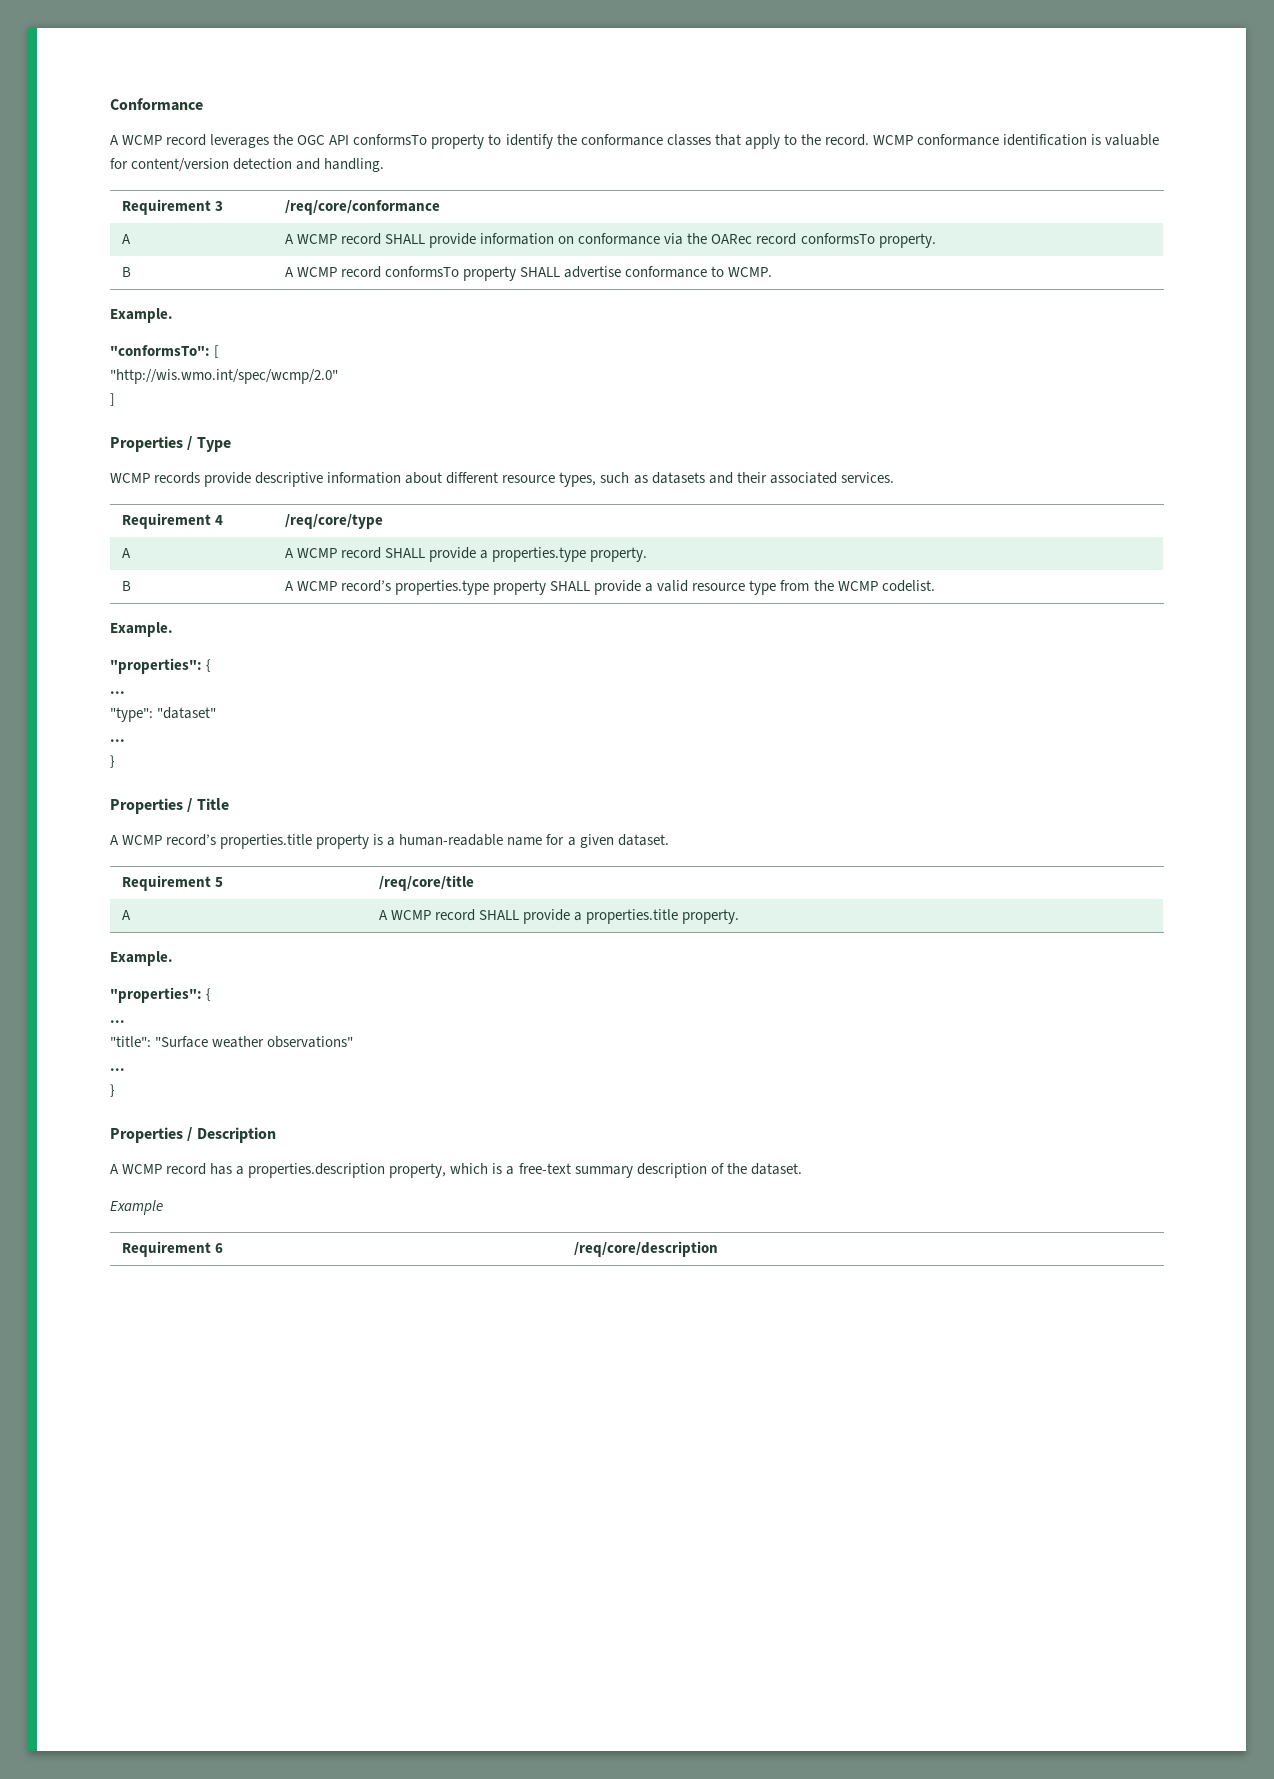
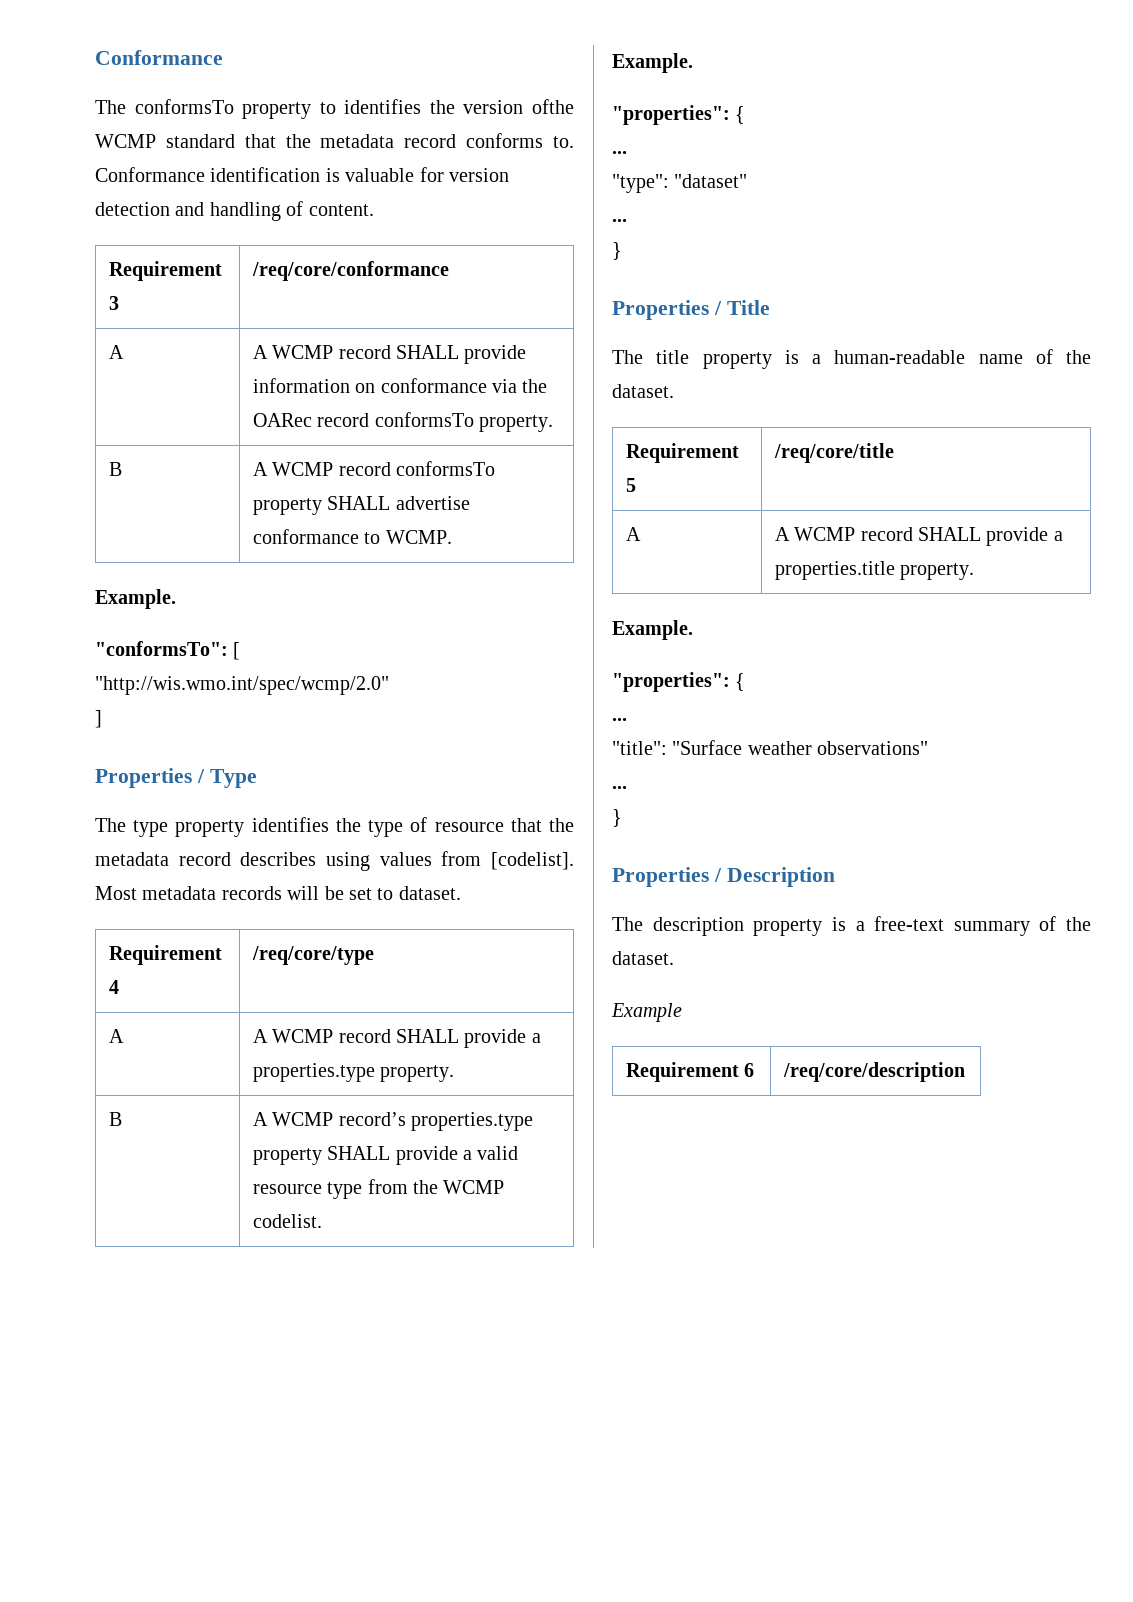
- A WCMP record leverages the OGC API conformsTo property to identify the conformance classes that apply to the record. WCMP conformance identification is valuable for content/version detection and handling.
+ The conformsTo property to identifies the version ofthe WCMP standard that the metadata record conforms to. Conformance identification is valuable for version detection and handling of content.
- WCMP records provide descriptive information about different resource types, such as datasets and their associated services.
+ The type property identifies the type of resource that the metadata record describes using values from [codelist]. Most metadata records will be set to dataset.
- A WCMP record’s properties.title property is a human-readable name for a given dataset.
+ The title property is a human-readable name of the dataset.
- A WCMP record has a properties.description property, which is a free-text summary description of the dataset.
+ The description property is a free-text summary of the dataset.

